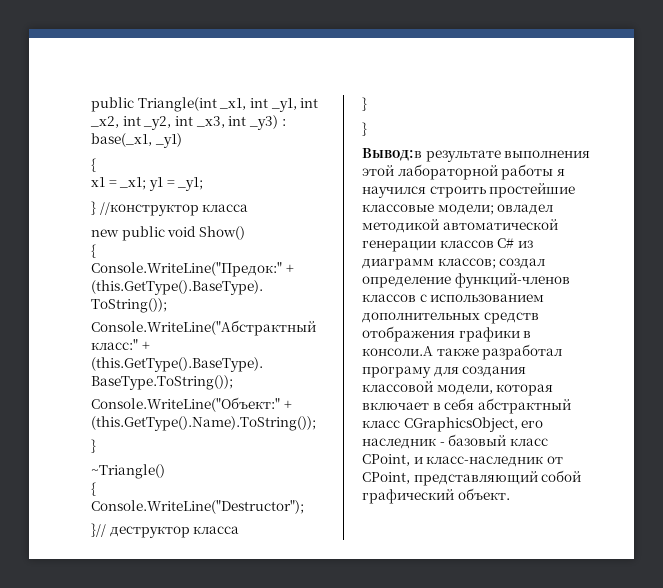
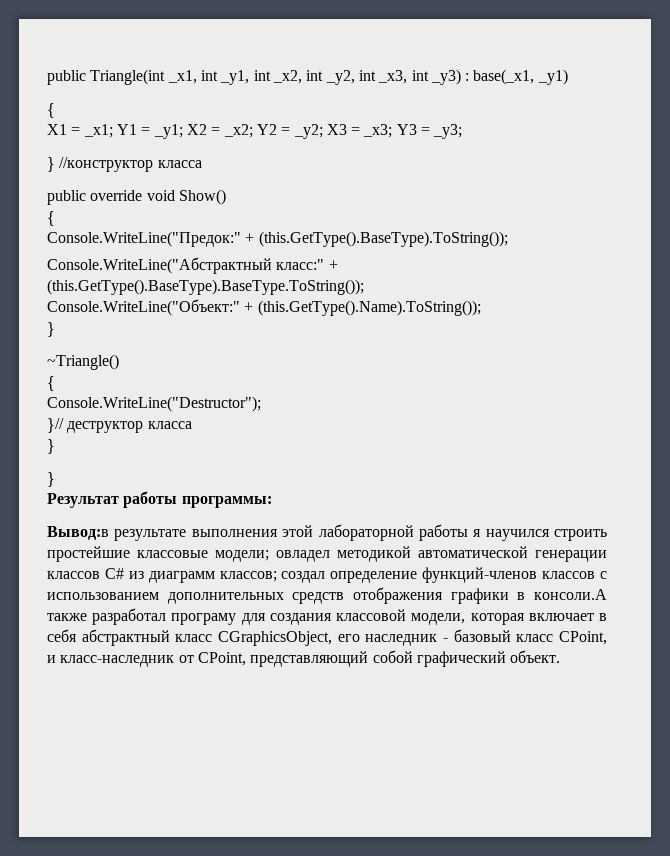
- x1 = _x1; y1 = _y1;
+ X1 = _x1; Y1 = _y1; X2 = _x2; Y2 = _y2; X3 = _x3; Y3 = _y3;
- new public void Show()
+ public override void Show()
+ Результат работы программы:

